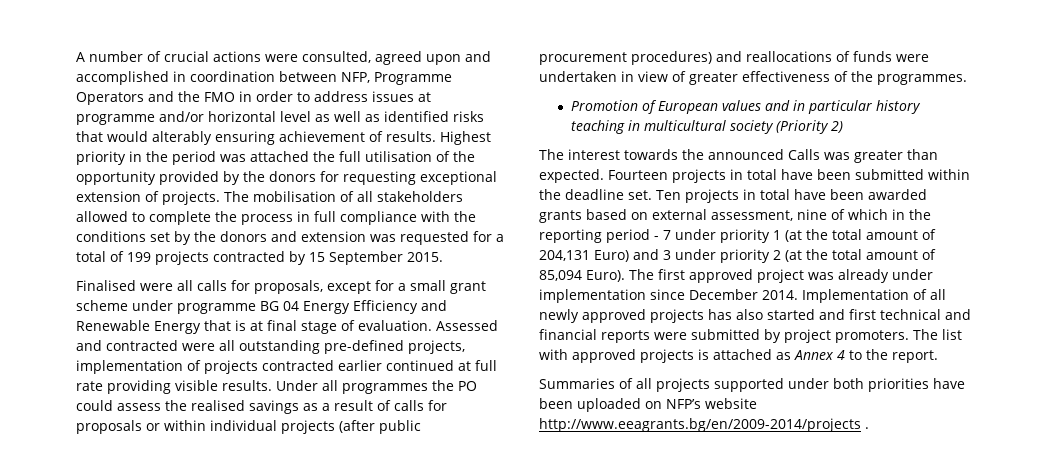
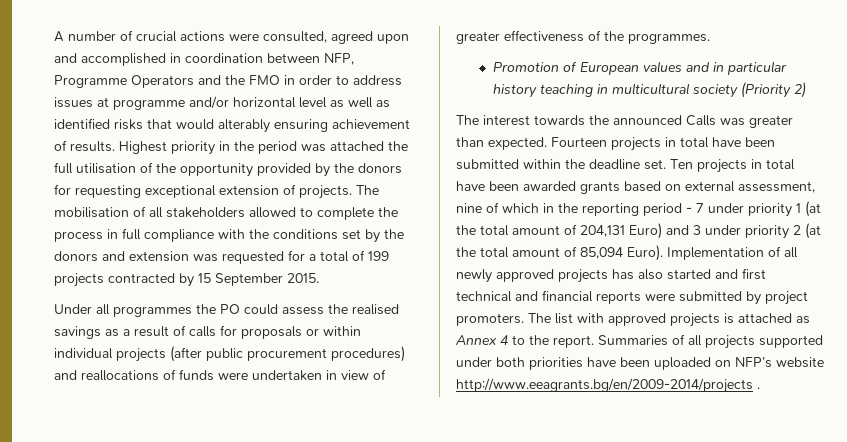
- Finalised were all calls for proposals, except for a small grant scheme under programme BG 04 Energy Efficiency and Renewable Energy that is at final stage of evaluation. Assessed and contracted were all outstanding pre-defined projects, implementation of projects contracted earlier continued at full rate providing visible results.
- The first approved project was already under implementation since December 2014.
- The list with approved projects is attached as Annex 4 to the report.
- Summaries of all projects supported under both priorities have been uploaded on NFP’s website http://www.eeagrants.bg/en/2009-2014/projects .
+ The list with approved projects is attached as Annex 4 to the report. Summaries of all projects supported under both priorities have been uploaded on NFP’s website http://www.eeagrants.bg/en/2009-2014/projects .

